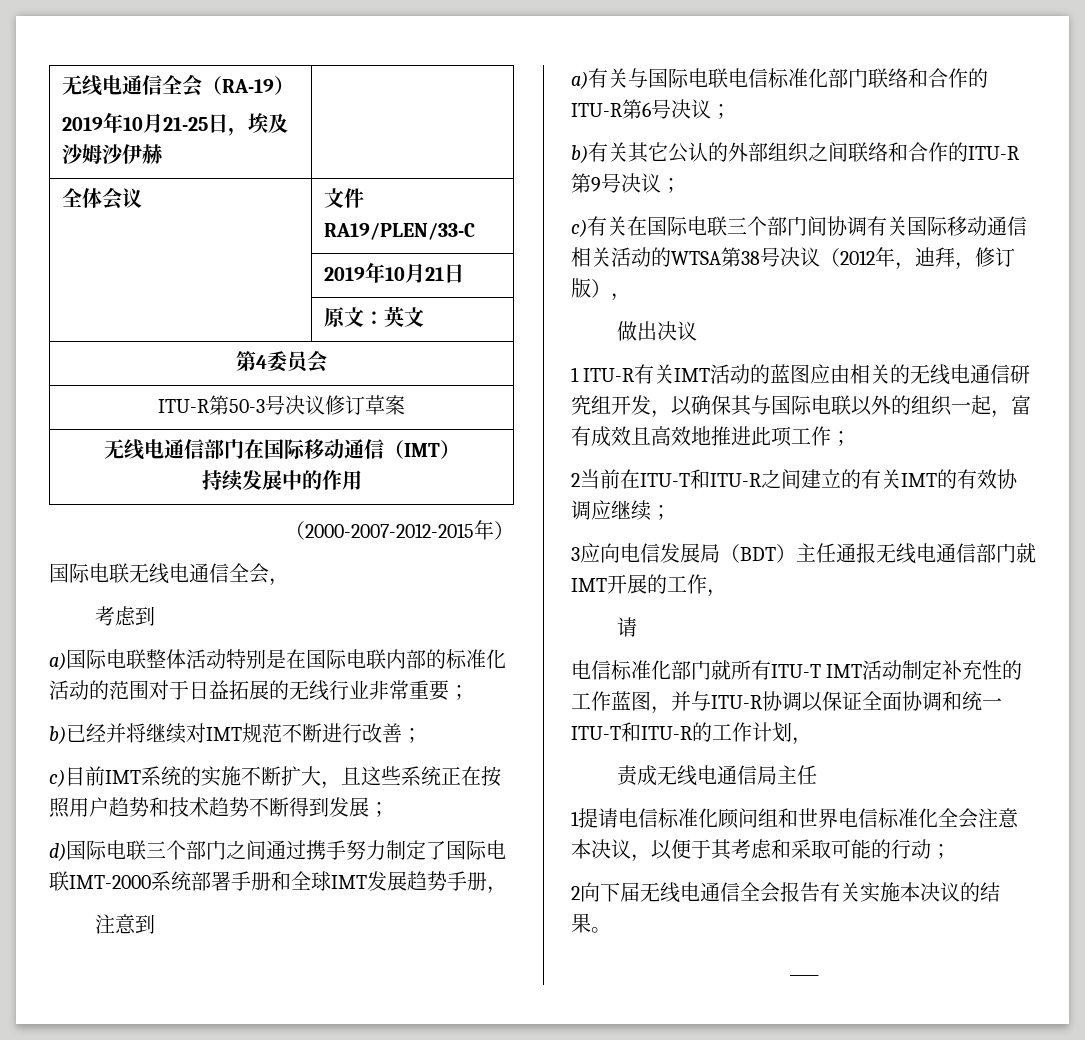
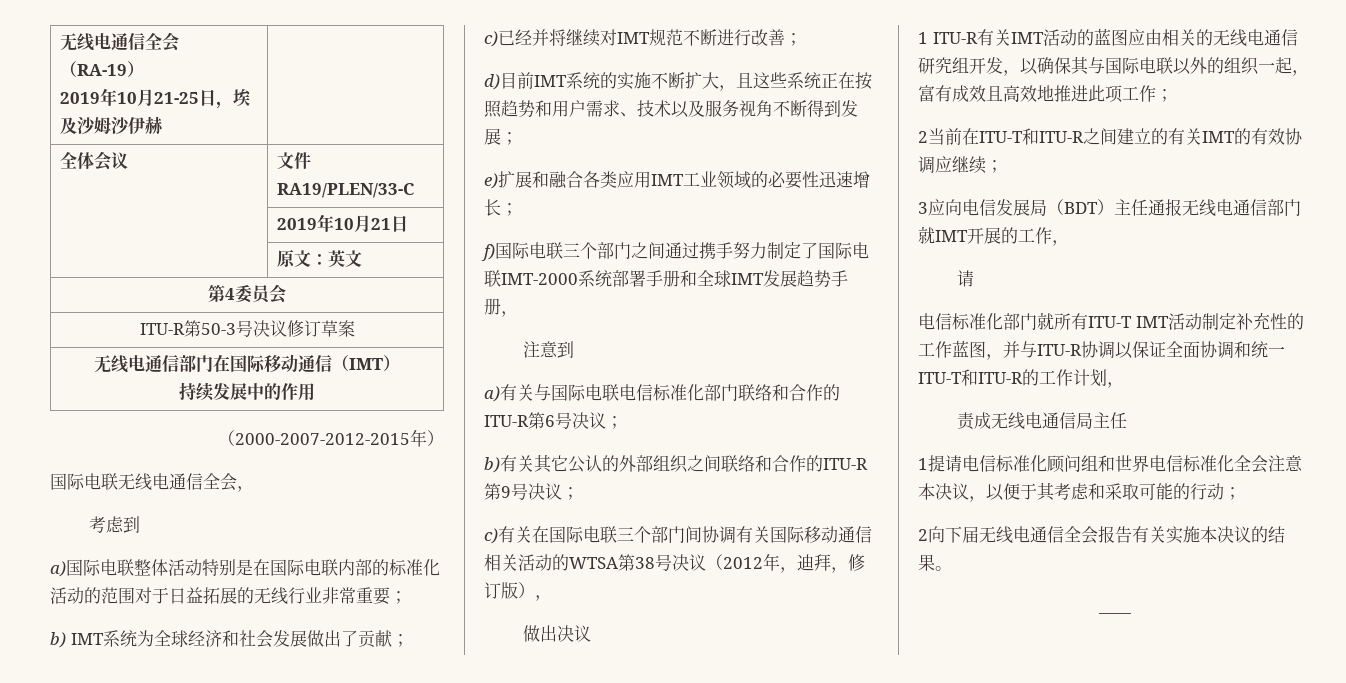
- b)已经并将继续对IMT规范不断进行改善；
+ b) IMT系统为全球经济和社会发展做出了贡献；
+ c)已经并将继续对IMT规范不断进行改善；
- c)目前IMT系统的实施不断扩大，且这些系统正在按照用户趋势和技术趋势不断得到发展；
- d)国际电联三个部门之间通过携手努力制定了国际电联IMT-2000系统部署手册和全球IMT发展趋势手册，
+ d)目前IMT系统的实施不断扩大，且这些系统正在按照趋势和用户需求、技术以及服务视角不断得到发展；
+ e)扩展和融合各类应用IMT工业领域的必要性迅速增长；
+ f)国际电联三个部门之间通过携手努力制定了国际电联IMT-2000系统部署手册和全球IMT发展趋势手册，

